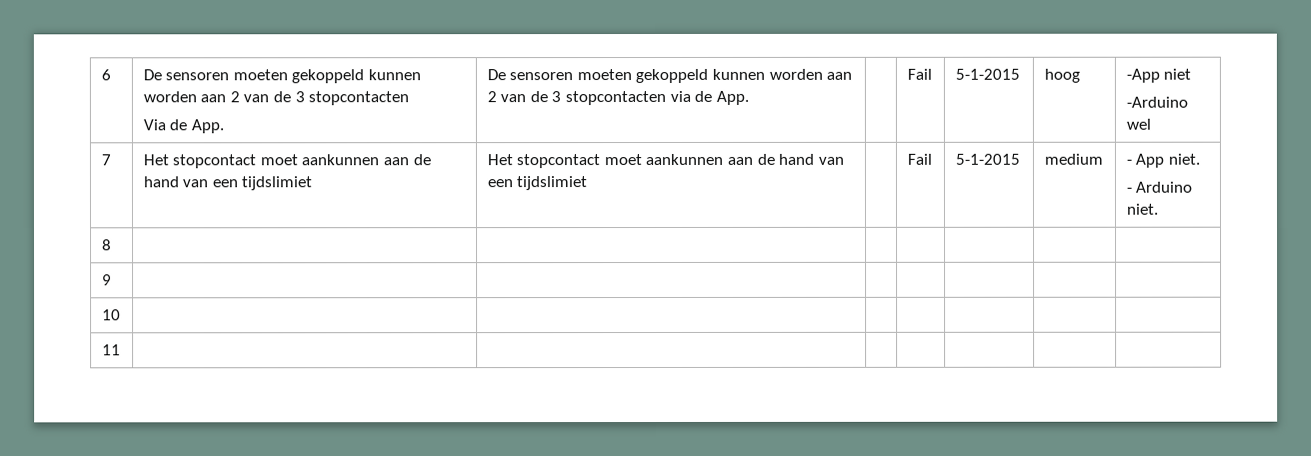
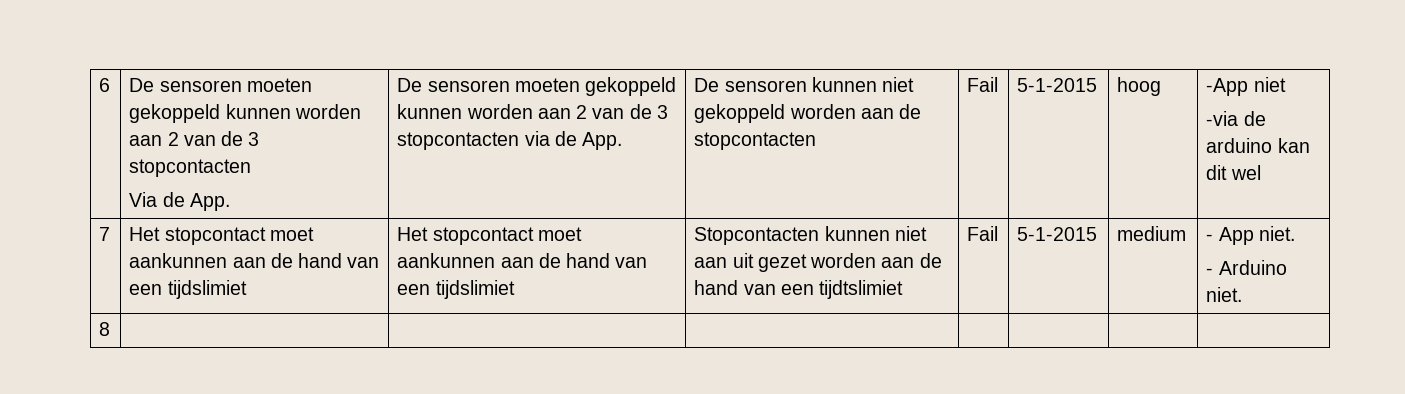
+ De sensoren kunnen niet gekoppeld worden aan de stopcontacten
- -Arduino wel
+ -via de arduino kan dit wel
+ Stopcontacten kunnen niet aan uit gezet worden aan de hand van een tijdtslimiet
- 9 | | | | | | |
- 10 | | | | | | |
- 11 | | | | | | |

